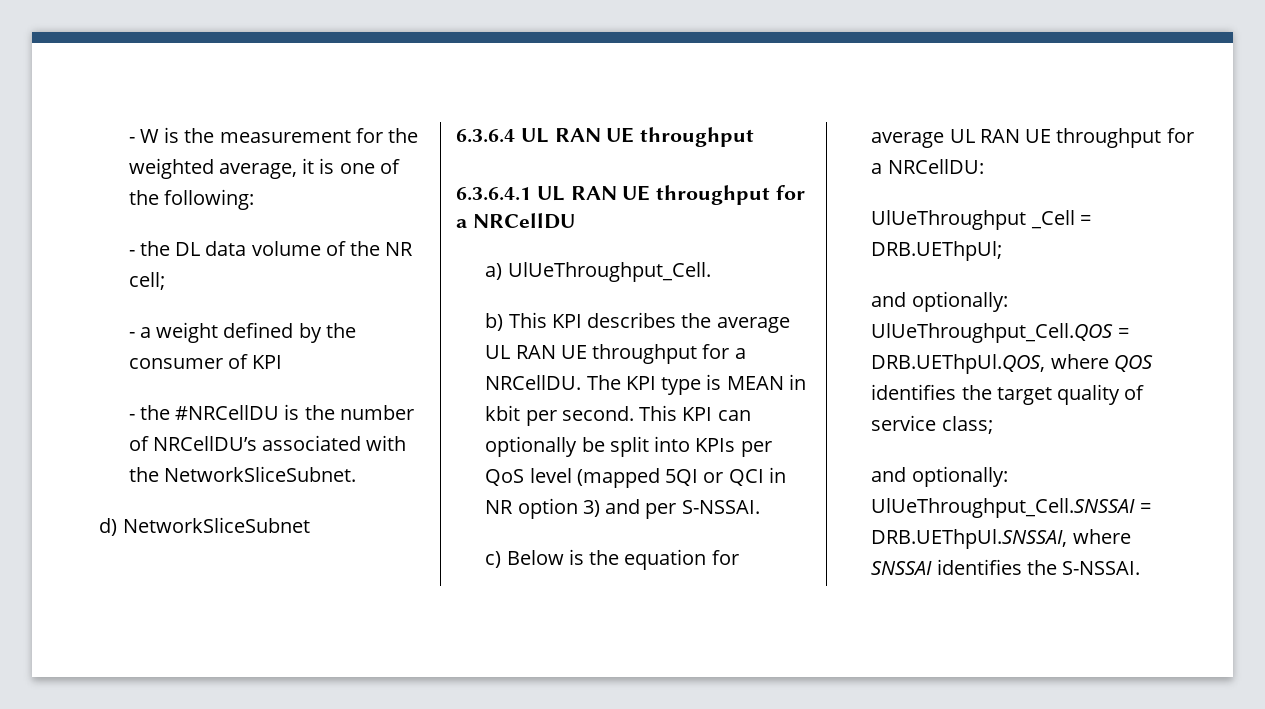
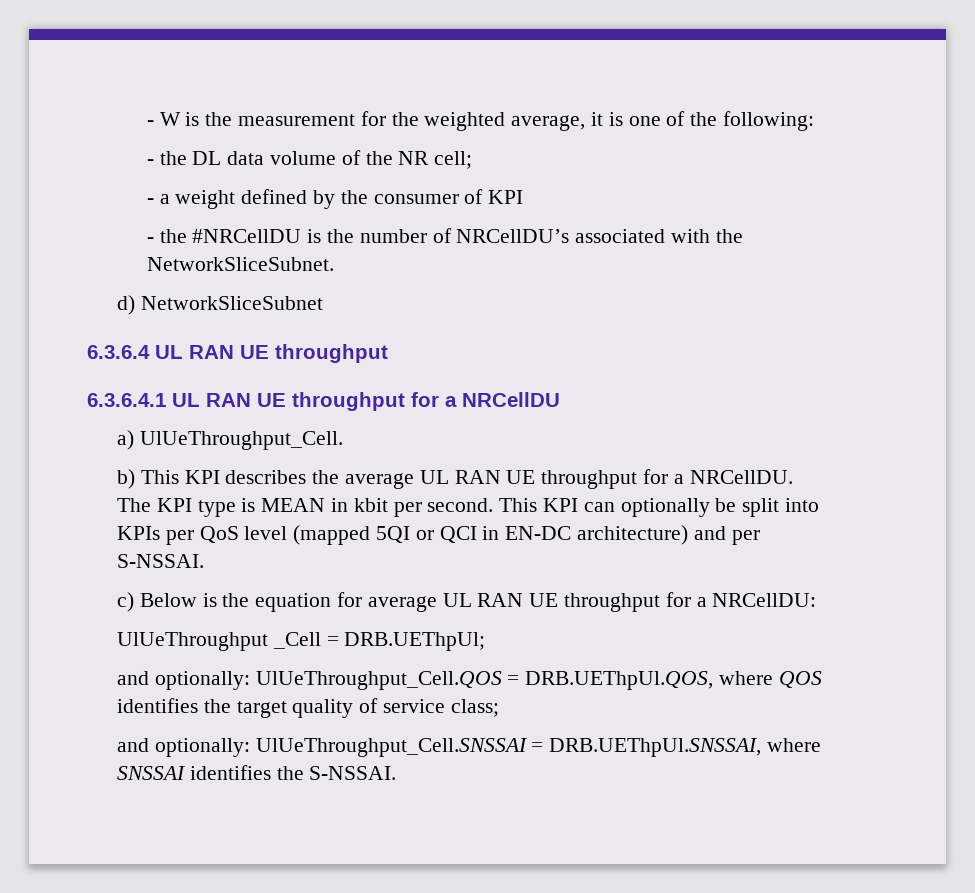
- This KPI can optionally be split into KPIs per QoS level (mapped 5QI or QCI in NR option 3) and per S-NSSAI.
+ This KPI can optionally be split into KPIs per QoS level (mapped 5QI or QCI in EN-DC architecture) and per S-NSSAI.

